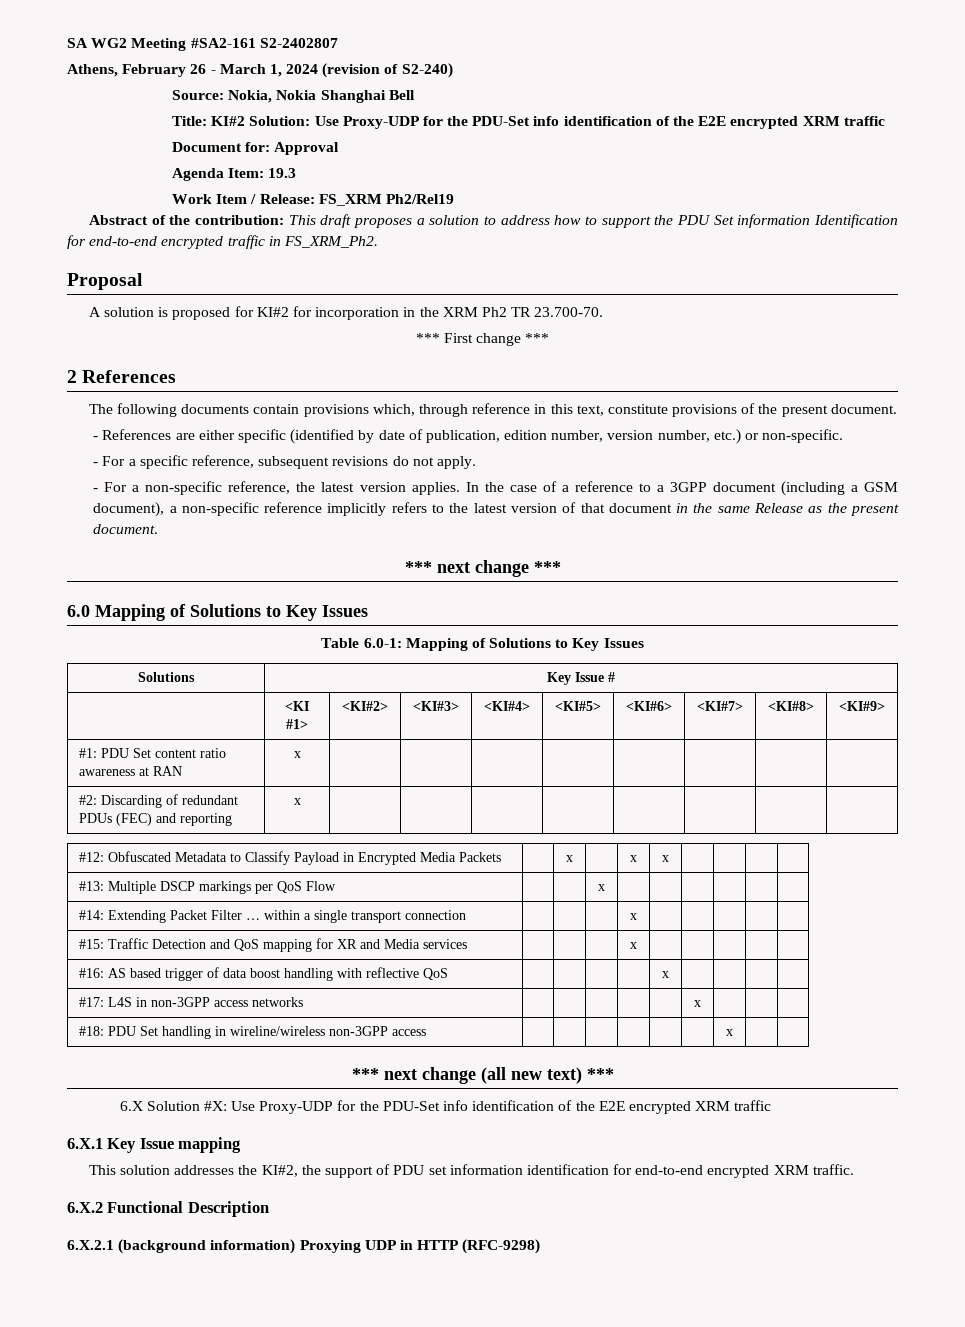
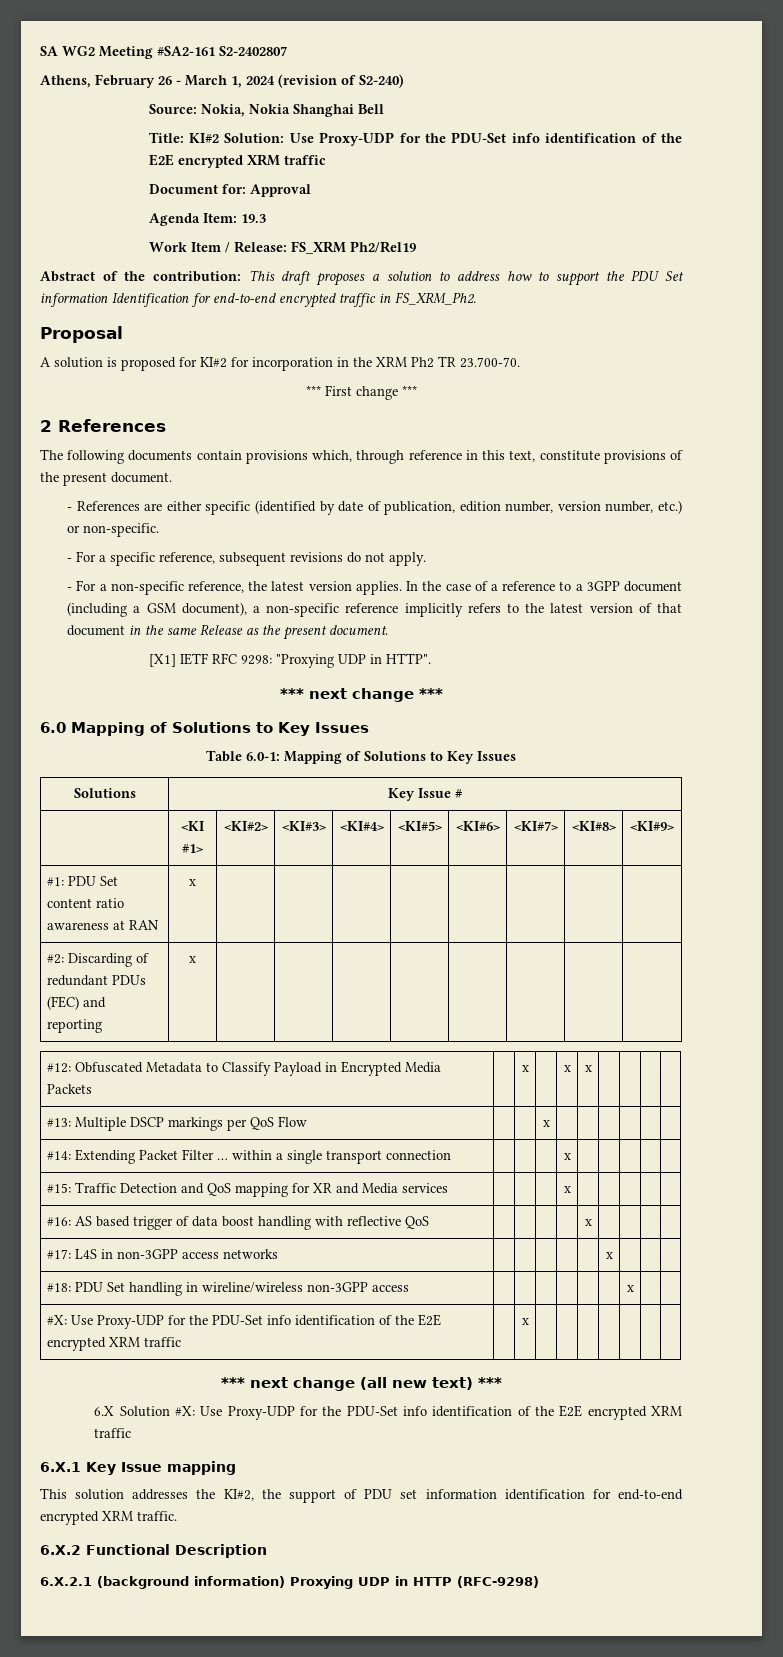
+ [X1] IETF RFC 9298: "Proxying UDP in HTTP".
+ #X: Use Proxy-UDP for the PDU-Set info identification of the E2E encrypted XRM traffic | | x | | | | | | |

